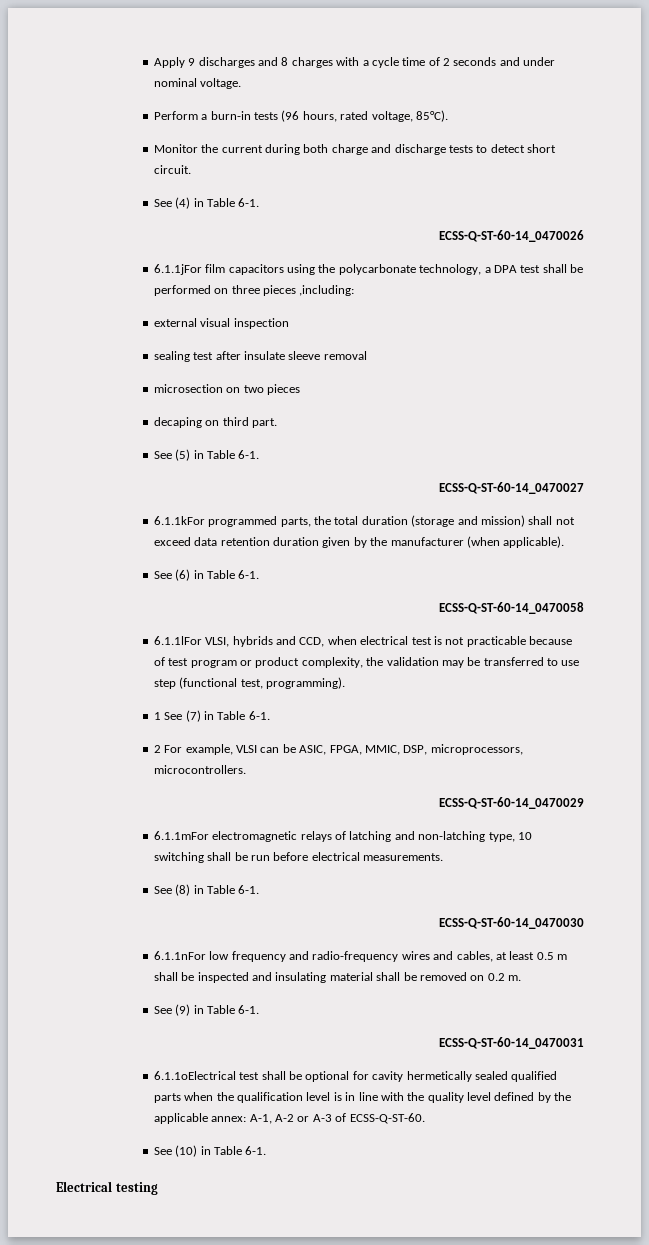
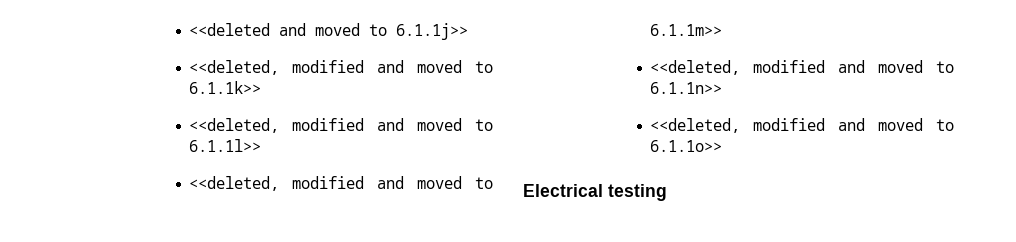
- Apply 9 discharges and 8 charges with a cycle time of 2 seconds and under nominal voltage.
- Perform a burn-in tests (96 hours, rated voltage, 85°C).
- Monitor the current during both charge and discharge tests to detect short circuit.
- See (4) in Table 6-1.
- ECSS-Q-ST-60-14_0470026
- 6.1.1jFor film capacitors using the polycarbonate technology, a DPA test shall be performed on three pieces ,including:
- external visual inspection
- sealing test after insulate sleeve removal
- microsection on two pieces
- decaping on third part.
- See (5) in Table 6-1.
- ECSS-Q-ST-60-14_0470027
- 6.1.1kFor programmed parts, the total duration (storage and mission) shall not exceed data retention duration given by the manufacturer (when applicable).
- See (6) in Table 6-1.
- ECSS-Q-ST-60-14_0470058
- 6.1.1lFor VLSI, hybrids and CCD, when electrical test is not practicable because of test program or product complexity, the validation may be transferred to use step (functional test, programming).
- 1 See (7) in Table 6-1.
- 2 For example, VLSI can be ASIC, FPGA, MMIC, DSP, microprocessors, microcontrollers.
- ECSS-Q-ST-60-14_0470029
- 6.1.1mFor electromagnetic relays of latching and non-latching type, 10 switching shall be run before electrical measurements.
- See (8) in Table 6-1.
- ECSS-Q-ST-60-14_0470030
- 6.1.1nFor low frequency and radio-frequency wires and cables, at least 0.5 m shall be inspected and insulating material shall be removed on 0.2 m.
- See (9) in Table 6-1.
- ECSS-Q-ST-60-14_0470031
- 6.1.1oElectrical test shall be optional for cavity hermetically sealed qualified parts when the qualification level is in line with the quality level defined by the applicable annex: A-1, A-2 or A-3 of ECSS-Q-ST-60.
- See (10) in Table 6-1.
+ <<deleted and moved to 6.1.1j>>
+ <<deleted, modified and moved to 6.1.1k>>
+ <<deleted, modified and moved to 6.1.1l>>
+ <<deleted, modified and moved to 6.1.1m>>
+ <<deleted, modified and moved to 6.1.1n>>
+ <<deleted, modified and moved to 6.1.1o>>

